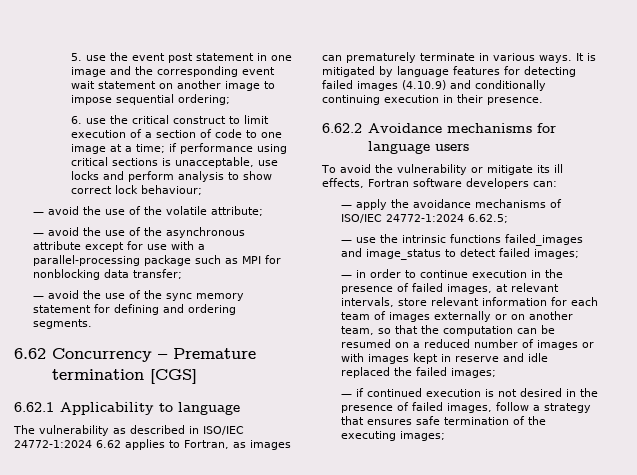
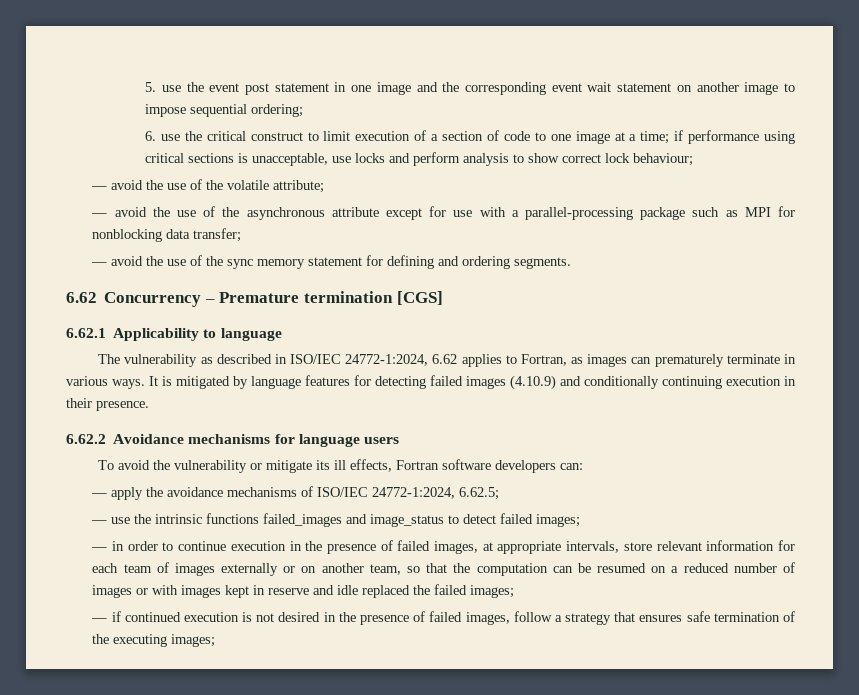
- The vulnerability as described in ISO/IEC 24772-1:2024 6.62 applies to Fortran, as images can prematurely terminate in various ways.
+ The vulnerability as described in ISO/IEC 24772-1:2024, 6.62 applies to Fortran, as images can prematurely terminate in various ways.
- — apply the avoidance mechanisms of ISO/IEC 24772-1:2024 6.62.5;
+ — apply the avoidance mechanisms of ISO/IEC 24772-1:2024, 6.62.5;
- — in order to continue execution in the presence of failed images, at relevant intervals, store relevant information for each team of images externally or on another team, so that the computation can be resumed on a reduced number of images or with images kept in reserve and idle replaced the failed images;
+ — in order to continue execution in the presence of failed images, at appropriate intervals, store relevant information for each team of images externally or on another team, so that the computation can be resumed on a reduced number of images or with images kept in reserve and idle replaced the failed images;

